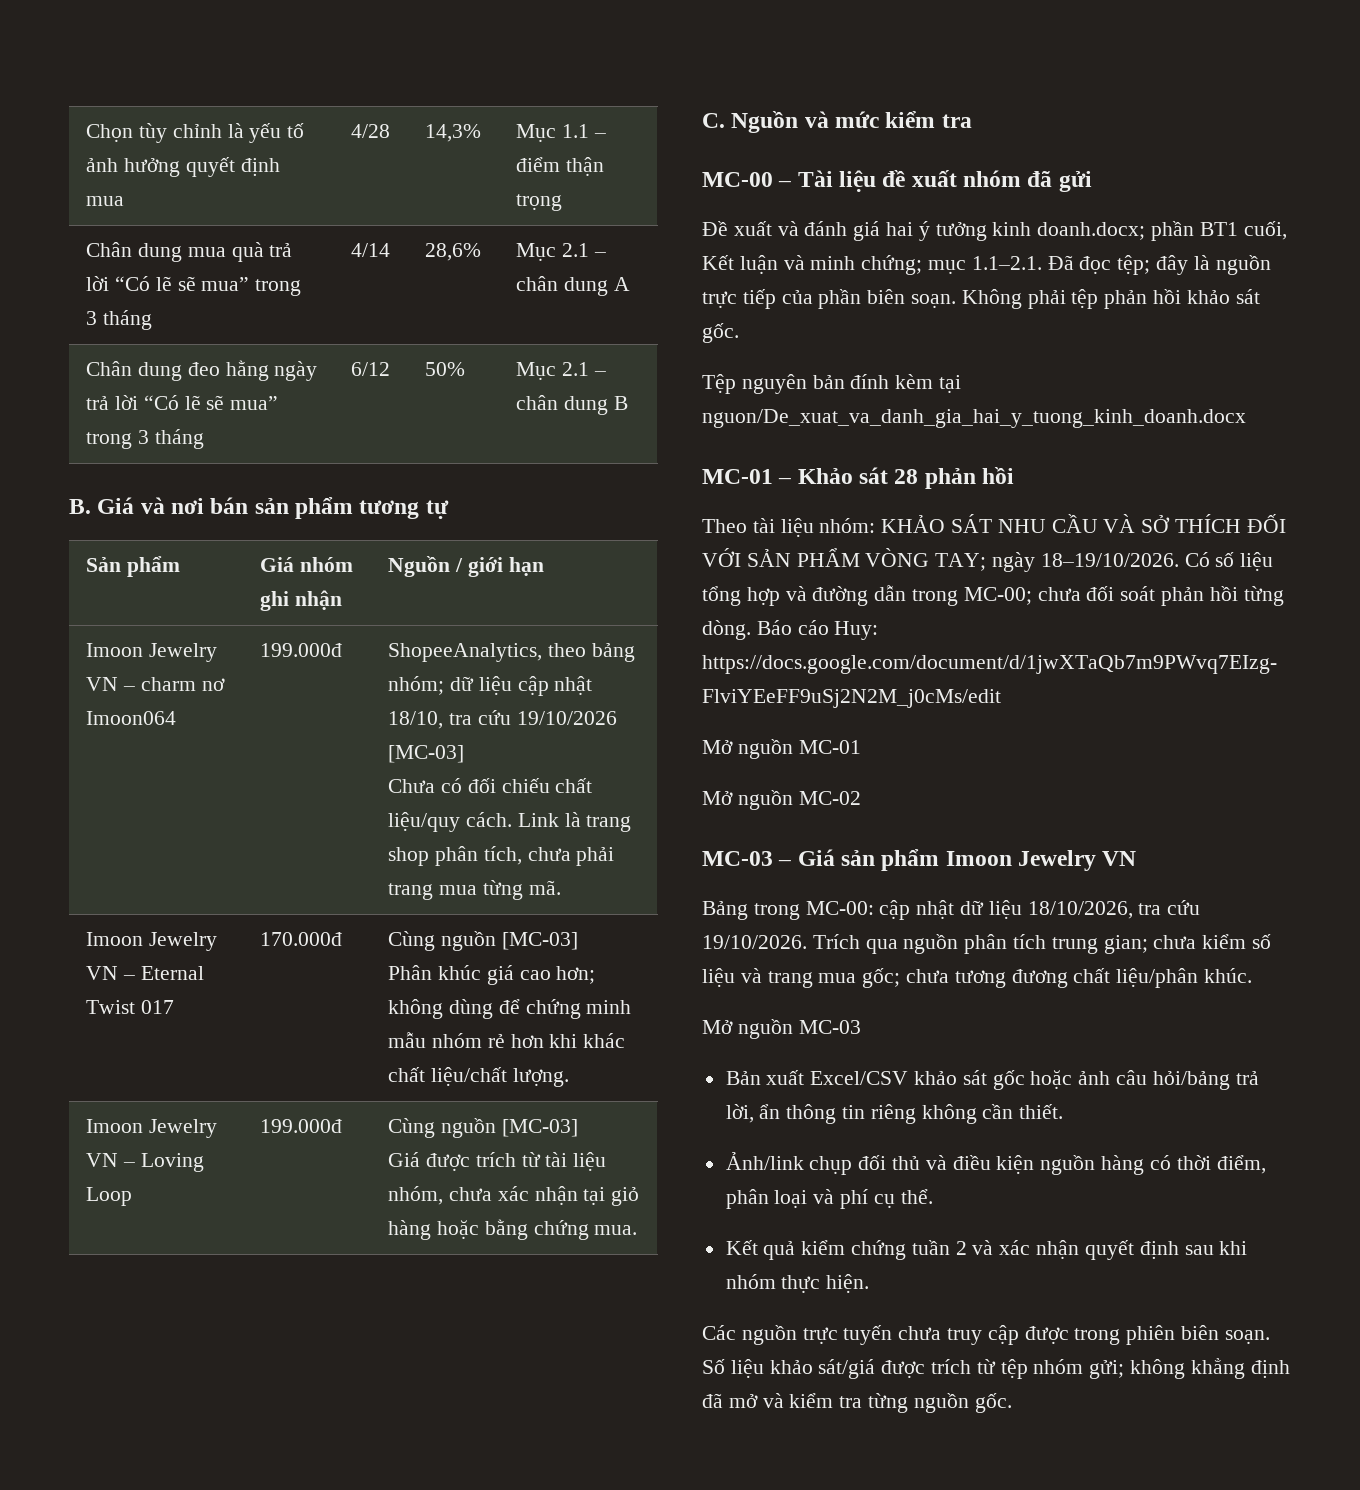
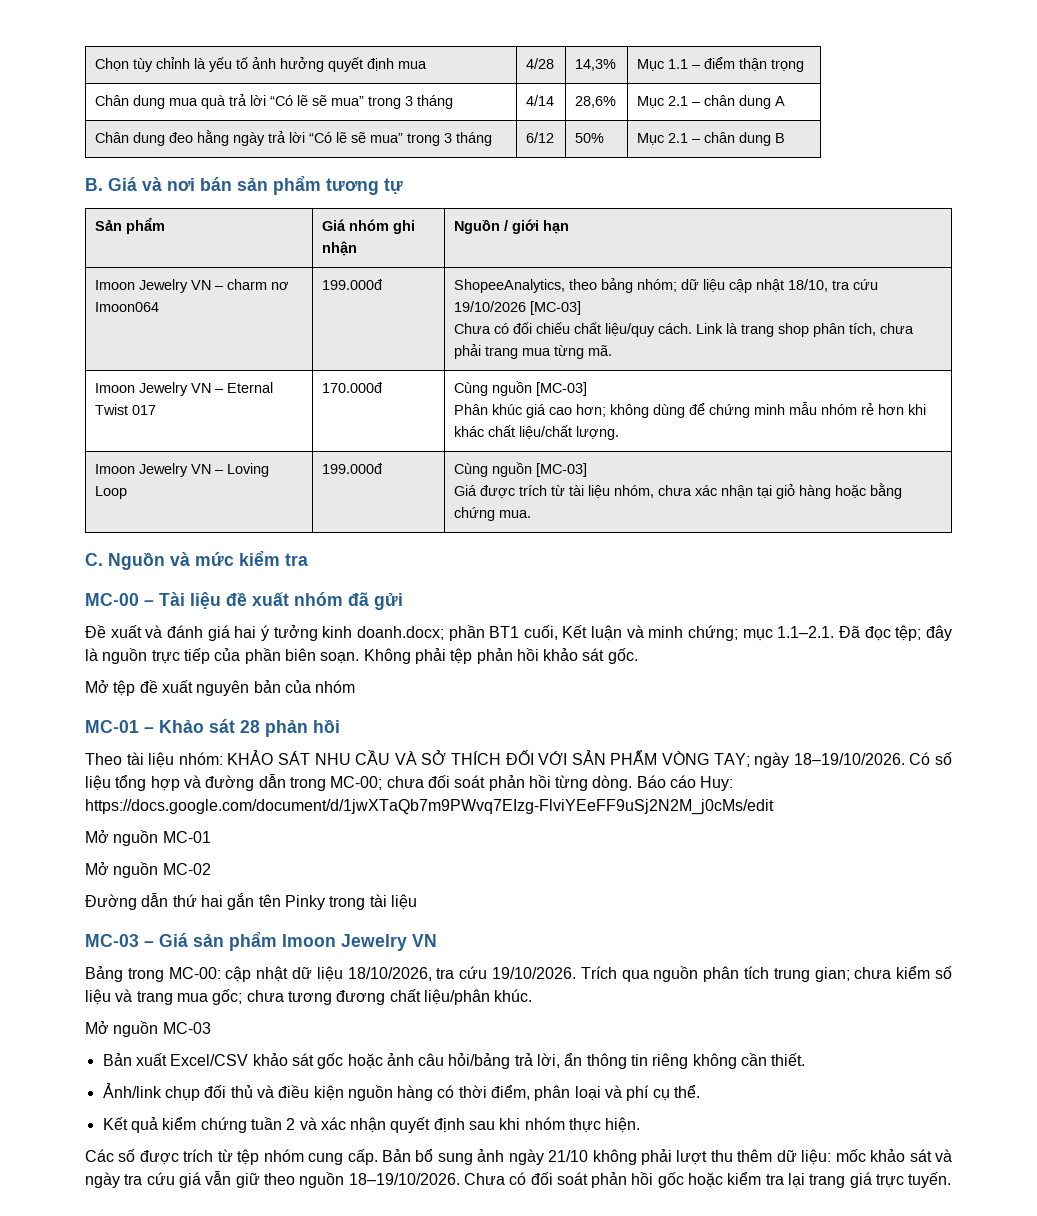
- Tệp nguyên bản đính kèm tại nguon/De_xuat_va_danh_gia_hai_y_tuong_kinh_doanh.docx
+ Mở tệp đề xuất nguyên bản của nhóm
+ Đường dẫn thứ hai gắn tên Pinky trong tài liệu
- Các nguồn trực tuyến chưa truy cập được trong phiên biên soạn. Số liệu khảo sát/giá được trích từ tệp nhóm gửi; không khẳng định đã mở và kiểm tra từng nguồn gốc.
+ Các số được trích từ tệp nhóm cung cấp. Bản bổ sung ảnh ngày 21/10 không phải lượt thu thêm dữ liệu: mốc khảo sát và ngày tra cứu giá vẫn giữ theo nguồn 18–19/10/2026. Chưa có đối soát phản hồi gốc hoặc kiểm tra lại trang giá trực tuyến.

